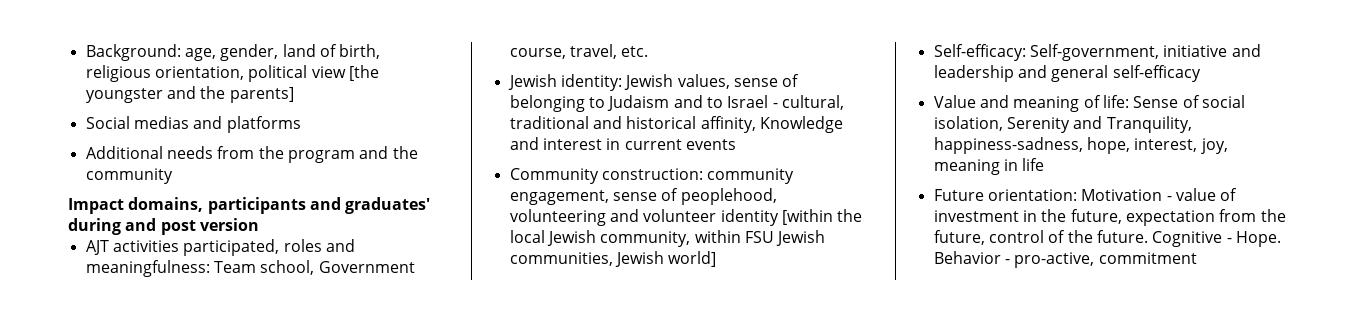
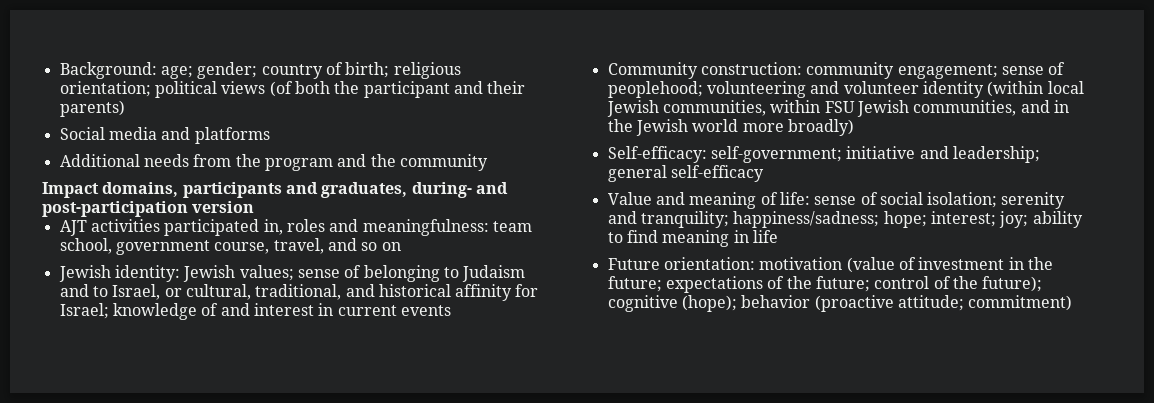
- Background: age, gender, land of birth, religious orientation, political view [the youngster and the parents]
+ Background: age; gender; country of birth; religious orientation; political views (of both the participant and their parents)
- Social medias and platforms
+ Social media and platforms
- Impact domains, participants and graduates' during and post version
+ Impact domains, participants and graduates, during- and post-participation version
- AJT activities participated, roles and meaningfulness: Team school, Government course, travel, etc.
+ AJT activities participated in, roles and meaningfulness: team school, government course, travel, and so on
- Jewish identity: Jewish values, sense of belonging to Judaism and to Israel - cultural, traditional and historical affinity, Knowledge and interest in current events
+ Jewish identity: Jewish values; sense of belonging to Judaism and to Israel, or cultural, traditional, and historical affinity for Israel; knowledge of and interest in current events
- Community construction: community engagement, sense of peoplehood, volunteering and volunteer identity [within the local Jewish community, within FSU Jewish communities, Jewish world]
+ Community construction: community engagement; sense of peoplehood; volunteering and volunteer identity (within local Jewish communities, within FSU Jewish communities, and in the Jewish world more broadly)
- Self-efficacy: Self-government, initiative and leadership and general self-efficacy
+ Self-efficacy: self-government; initiative and leadership; general self-efficacy
- Value and meaning of life: Sense of social isolation, Serenity and Tranquility, happiness-sadness, hope, interest, joy, meaning in life
+ Value and meaning of life: sense of social isolation; serenity and tranquility; happiness/sadness; hope; interest; joy; ability to find meaning in life
- Future orientation: Motivation - value of investment in the future, expectation from the future, control of the future. Cognitive - Hope. Behavior - pro-active, commitment
+ Future orientation: motivation (value of investment in the future; expectations of the future; control of the future); cognitive (hope); behavior (proactive attitude; commitment)

